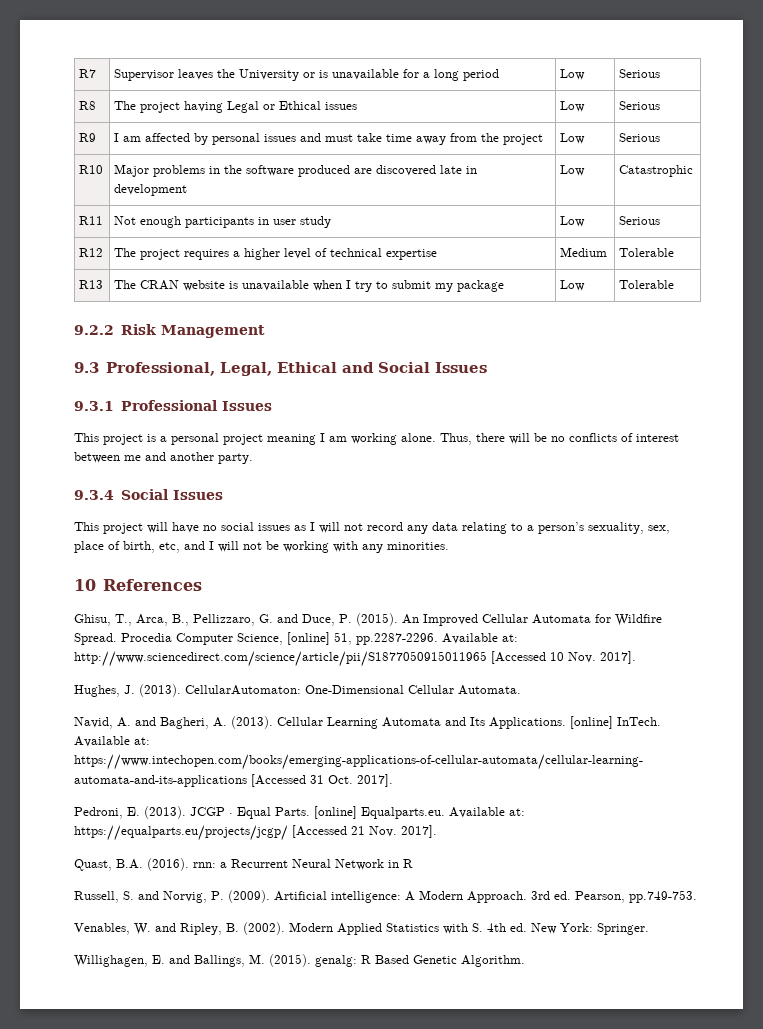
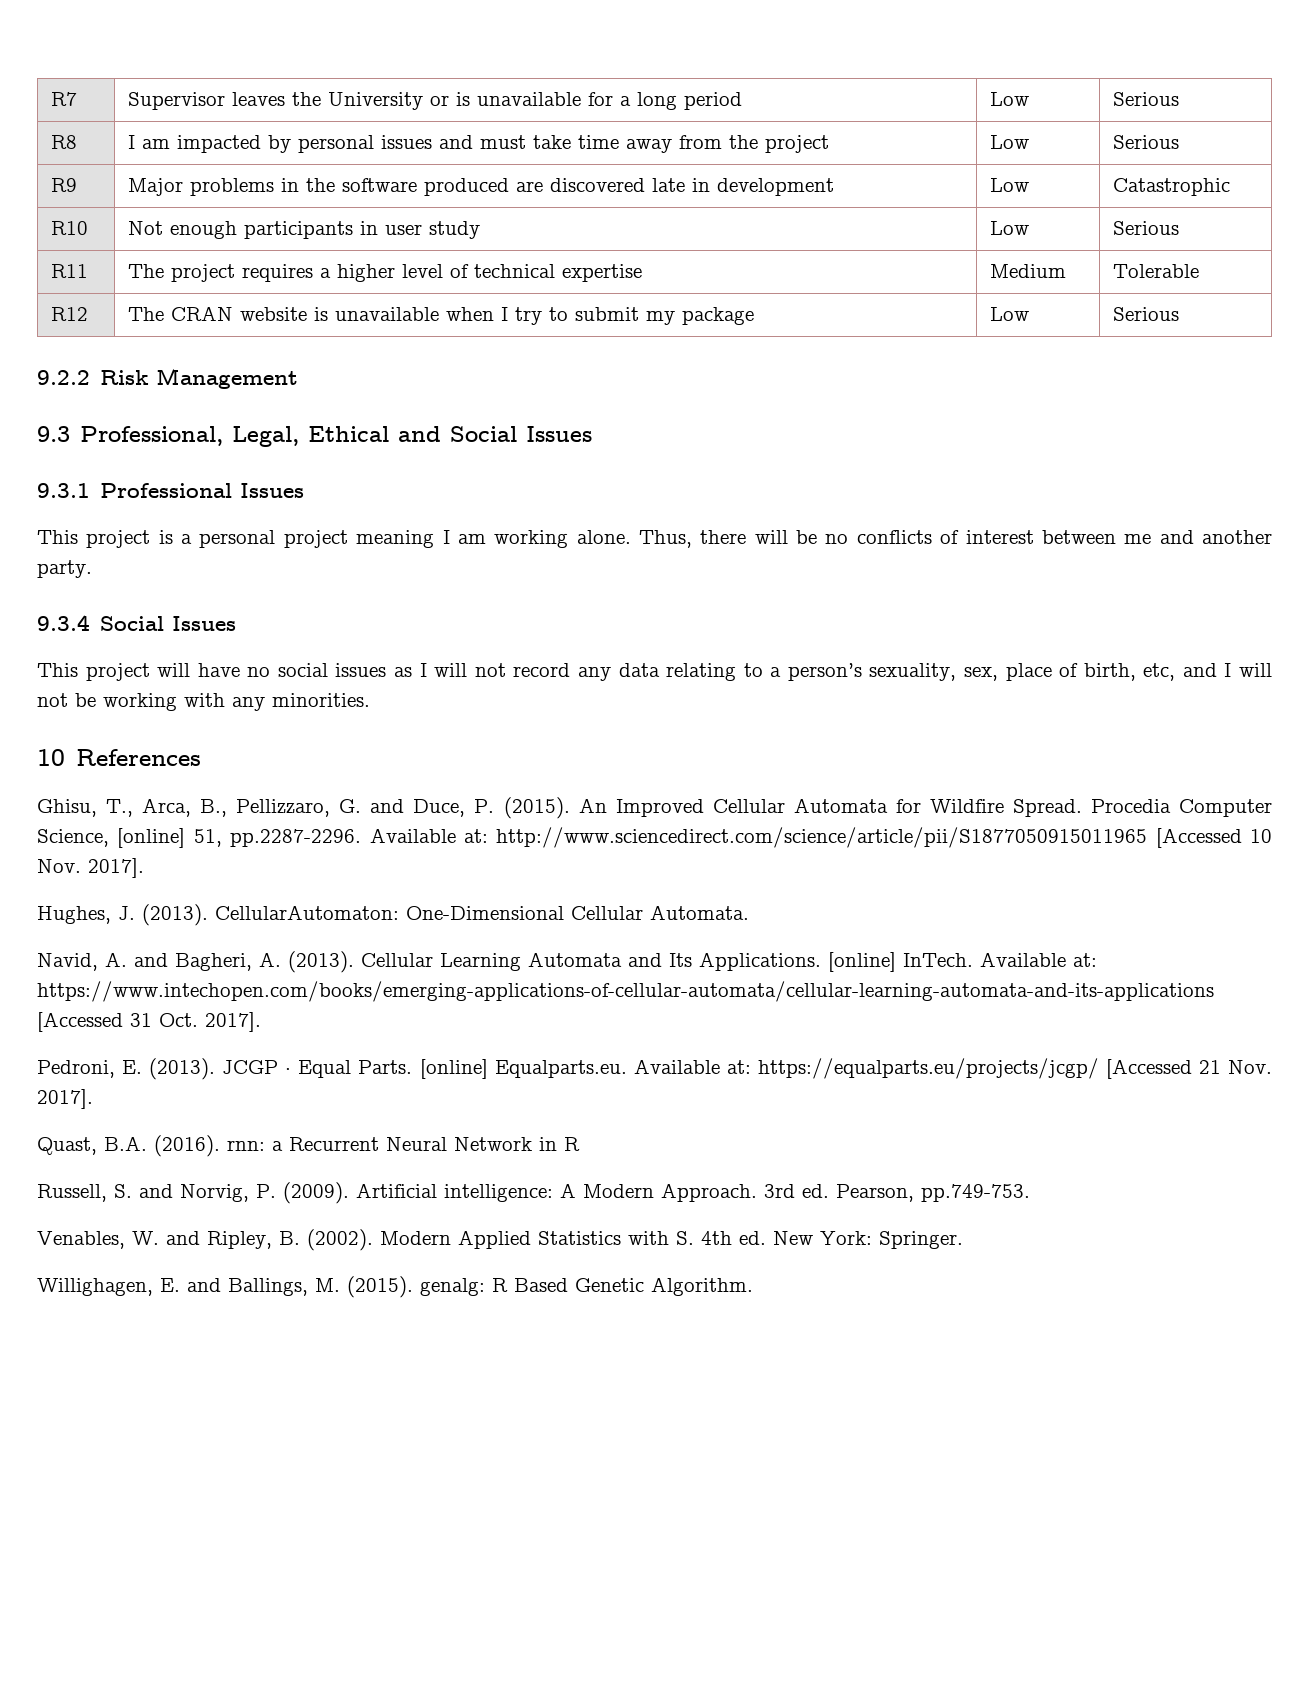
- R8 | The project having Legal or Ethical issues | Low | Serious
- R9 | I am affected by personal issues and must take time away from the project | Low | Serious
+ R8 | I am impacted by personal issues and must take time away from the project | Low | Serious
- R10 | Major problems in the software produced are discovered late in development | Low | Catastrophic
+ R9 | Major problems in the software produced are discovered late in development | Low | Catastrophic
- R11 | Not enough participants in user study | Low | Serious
+ R10 | Not enough participants in user study | Low | Serious
- R12 | The project requires a higher level of technical expertise | Medium | Tolerable
+ R11 | The project requires a higher level of technical expertise | Medium | Tolerable
- R13 | The CRAN website is unavailable when I try to submit my package | Low | Tolerable
+ R12 | The CRAN website is unavailable when I try to submit my package | Low | Serious

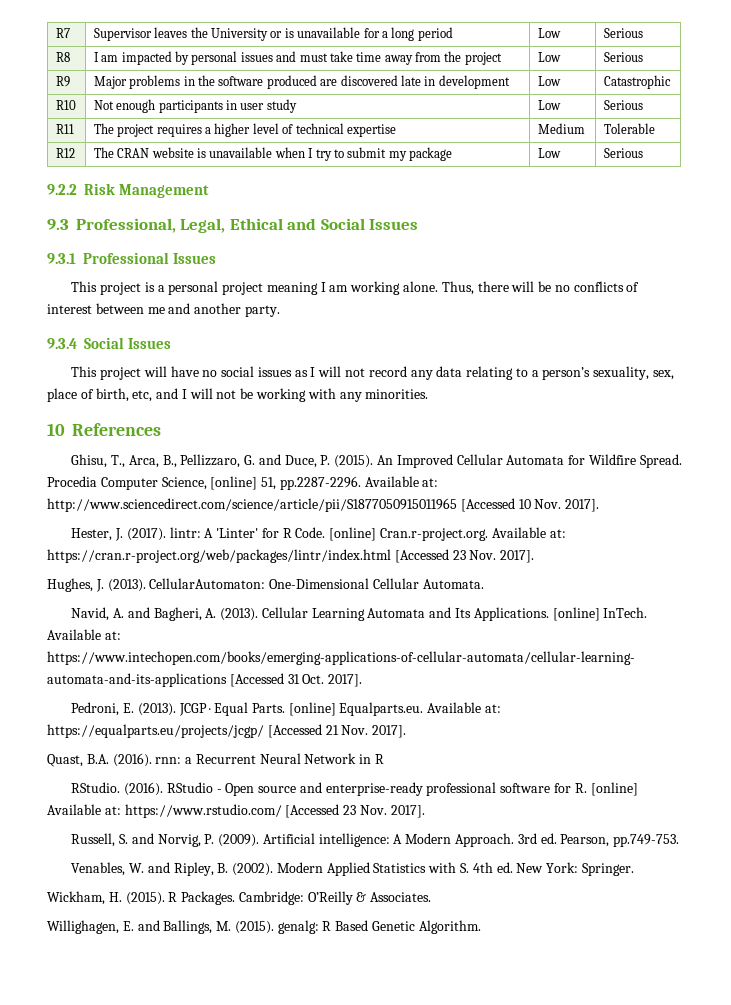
+ Hester, J. (2017). lintr: A 'Linter' for R Code. [online] Cran.r-project.org. Available at: https://cran.r-project.org/web/packages/lintr/index.html [Accessed 23 Nov. 2017].
+ RStudio. (2016). RStudio - Open source and enterprise-ready professional software for R. [online] Available at: https://www.rstudio.com/ [Accessed 23 Nov. 2017].
+ Wickham, H. (2015). R Packages. Cambridge: O’Reilly & Associates.

